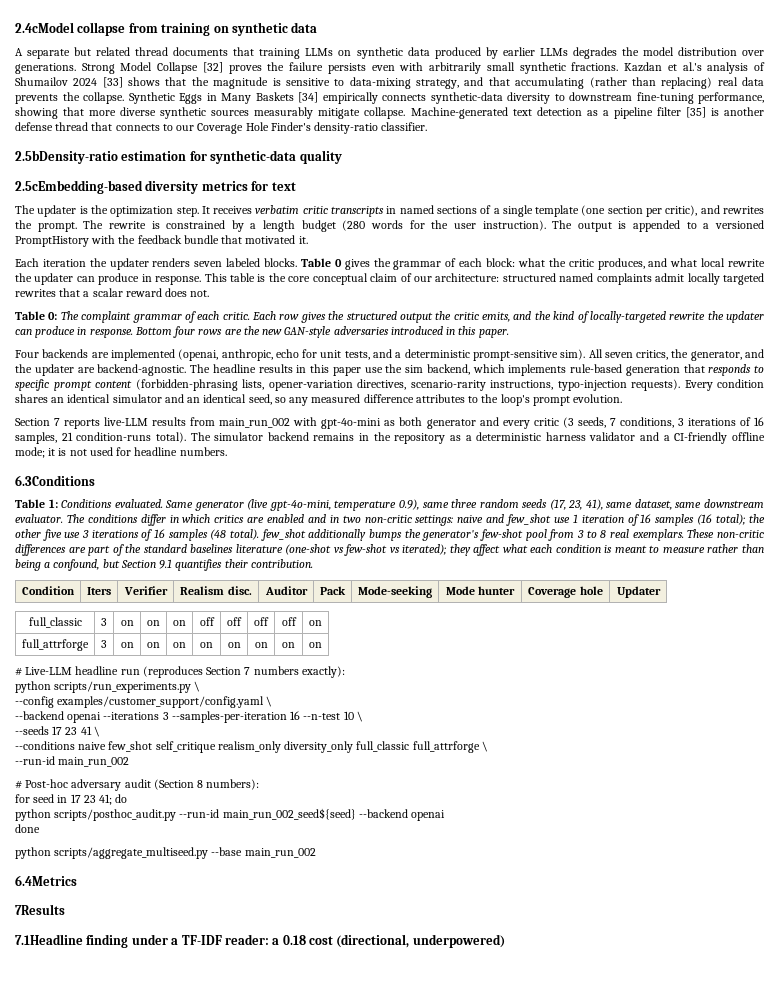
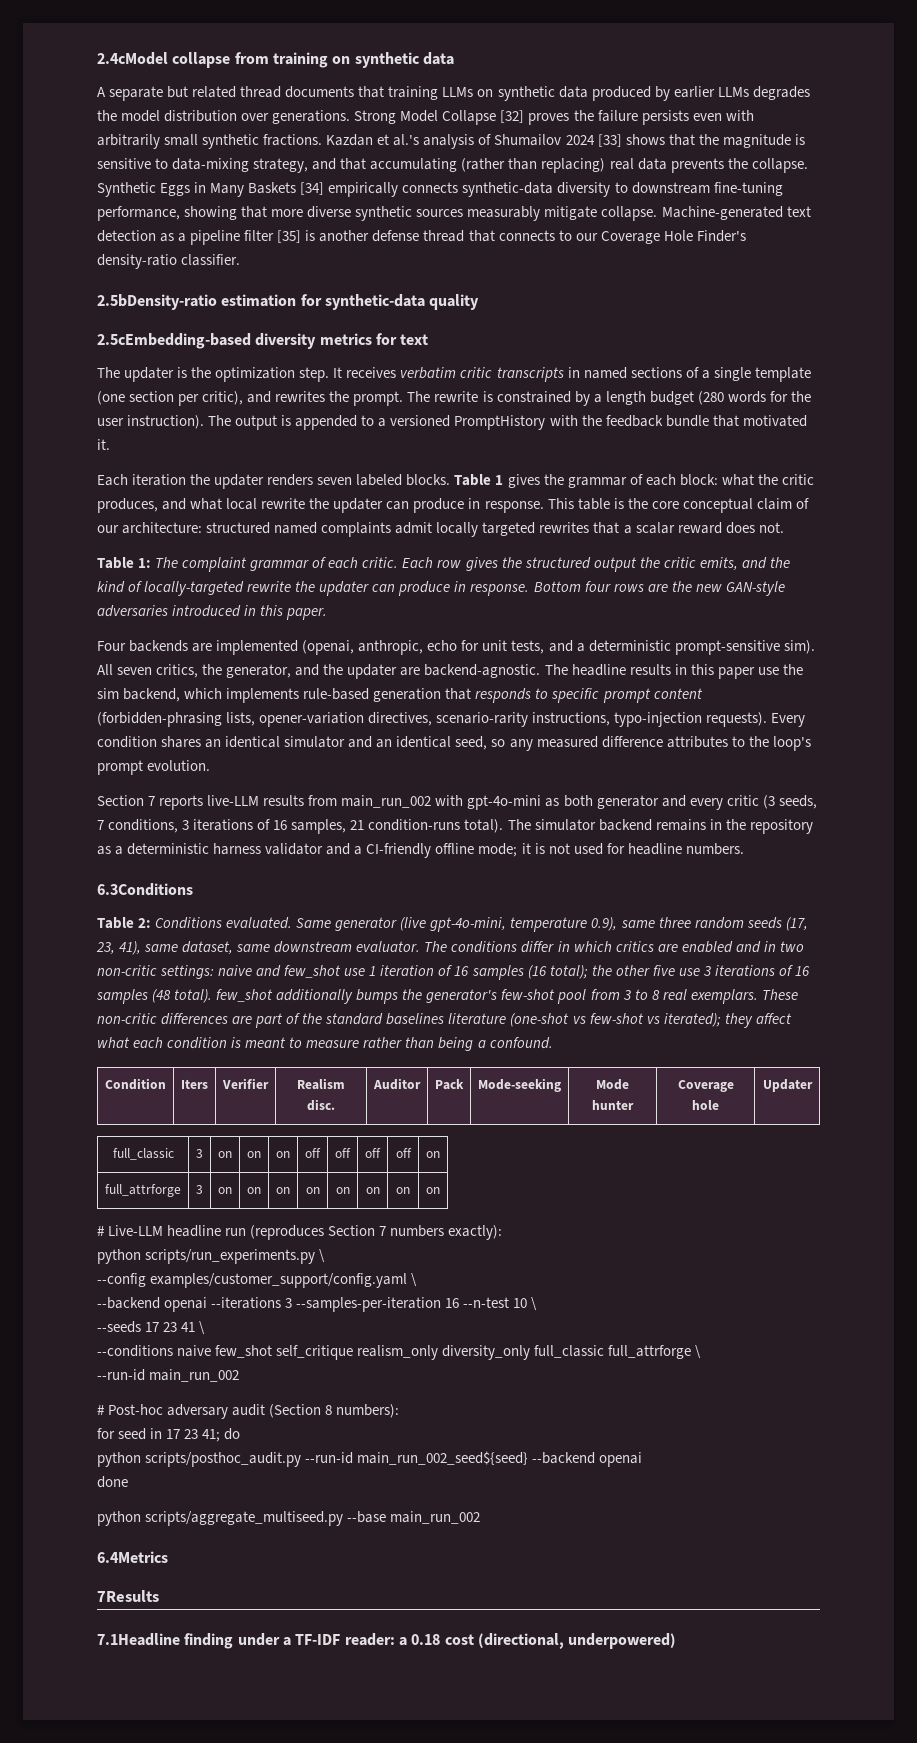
- Table 0 gives the grammar of each block: what the critic produces, and what local rewrite the updater can produce in response.
+ Table 1 gives the grammar of each block: what the critic produces, and what local rewrite the updater can produce in response.
- Table 0: The complaint grammar of each critic.
+ Table 1: The complaint grammar of each critic.
- Table 1: Conditions evaluated.
+ Table 2: Conditions evaluated.
- These non-critic differences are part of the standard baselines literature (one-shot vs few-shot vs iterated); they affect what each condition is meant to measure rather than being a confound, but Section 9.1 quantifies their contribution.
+ These non-critic differences are part of the standard baselines literature (one-shot vs few-shot vs iterated); they affect what each condition is meant to measure rather than being a confound.

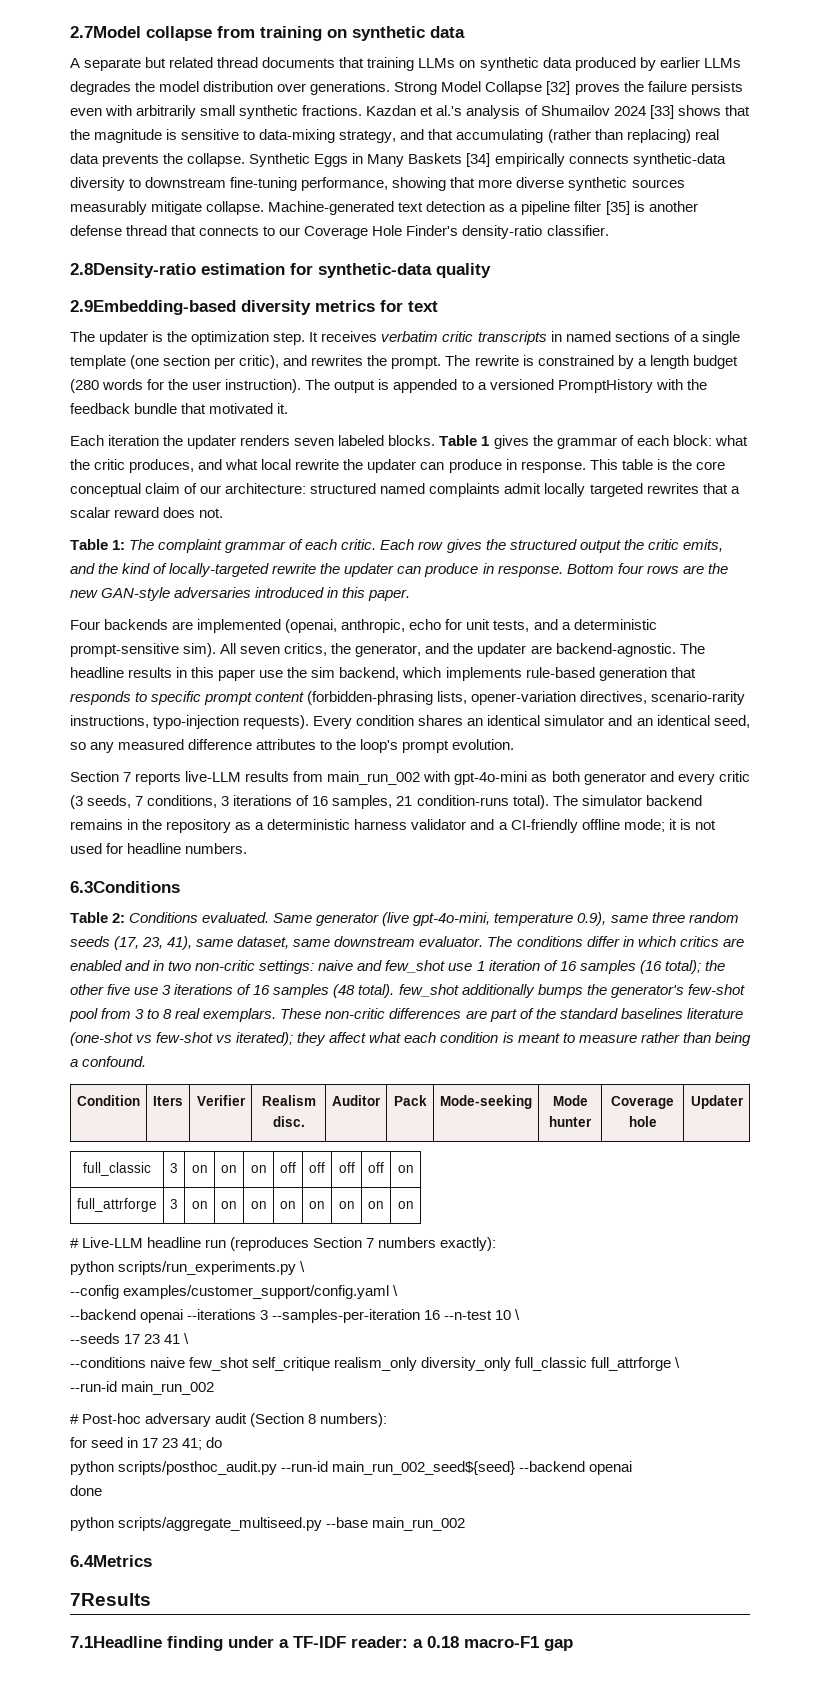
- 2.4cModel collapse from training on synthetic data
+ 2.7Model collapse from training on synthetic data
- 2.5bDensity-ratio estimation for synthetic-data quality
+ 2.8Density-ratio estimation for synthetic-data quality
- 2.5cEmbedding-based diversity metrics for text
+ 2.9Embedding-based diversity metrics for text
- 7.1Headline finding under a TF-IDF reader: a 0.18 cost (directional, underpowered)
+ 7.1Headline finding under a TF-IDF reader: a 0.18 macro-F1 gap

